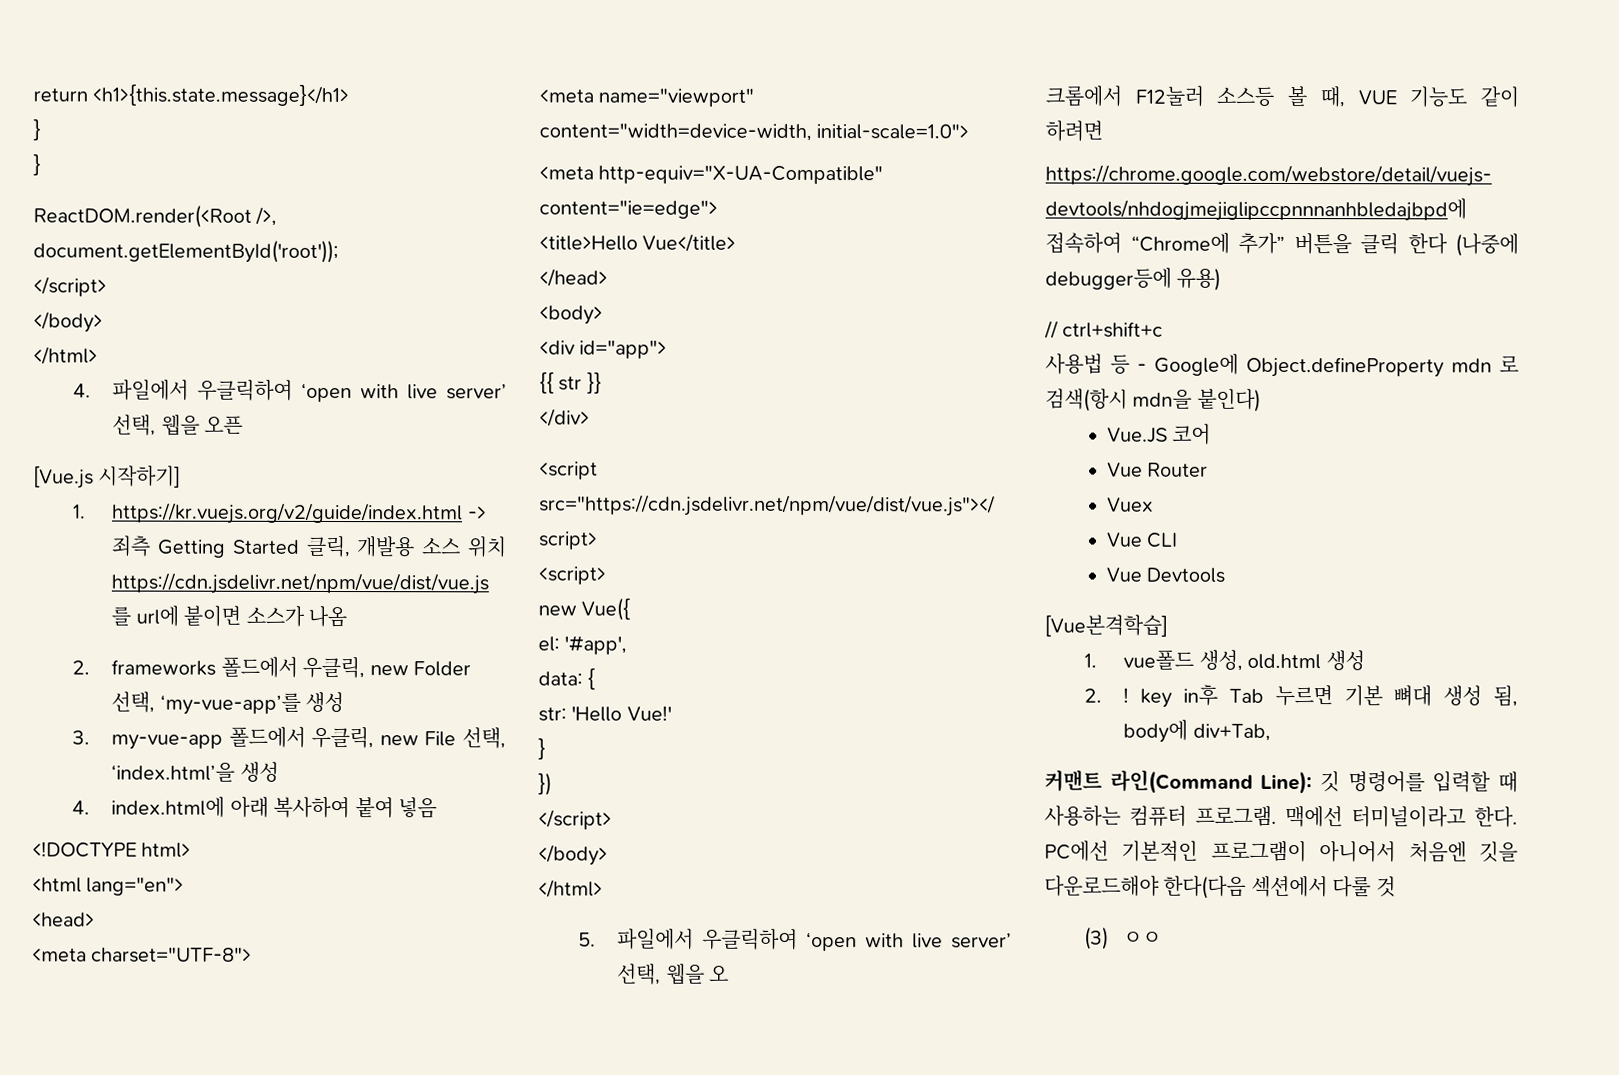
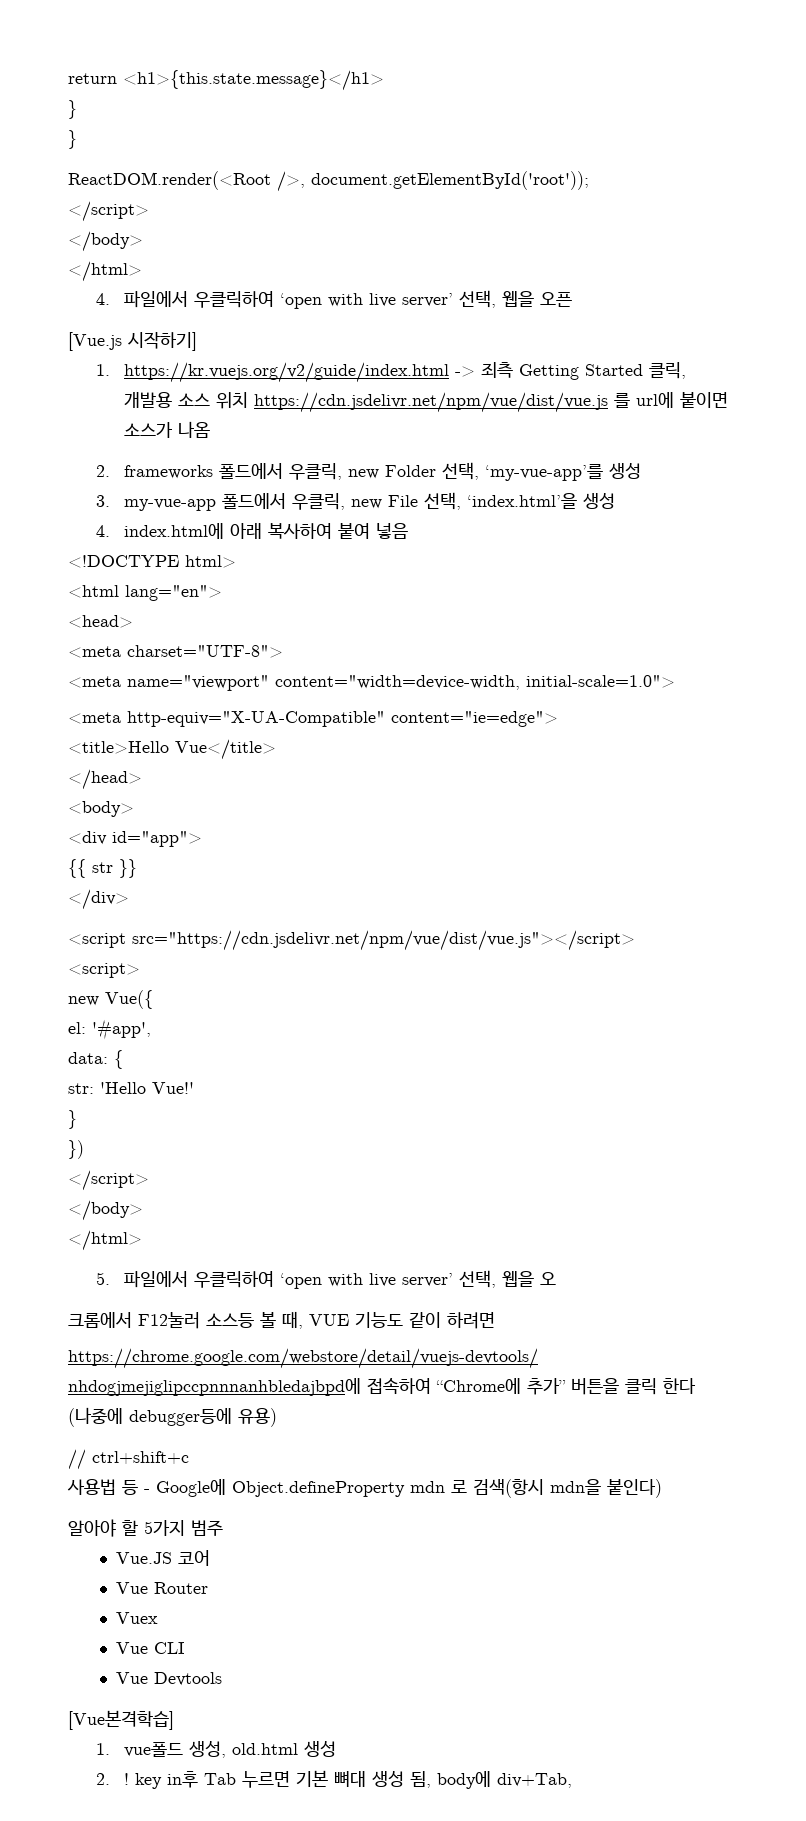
+ 알아야 할 5가지 범주
- 커맨트 라인(Command Line): 깃 명령어를 입력할 때 사용하는 컴퓨터 프로그램. 맥에선 터미널이라고 한다. PC에선 기본적인 프로그램이 아니어서 처음엔 깃을 다운로드해야 한다(다음 섹션에서 다룰 것
- (3) ㅇㅇ

